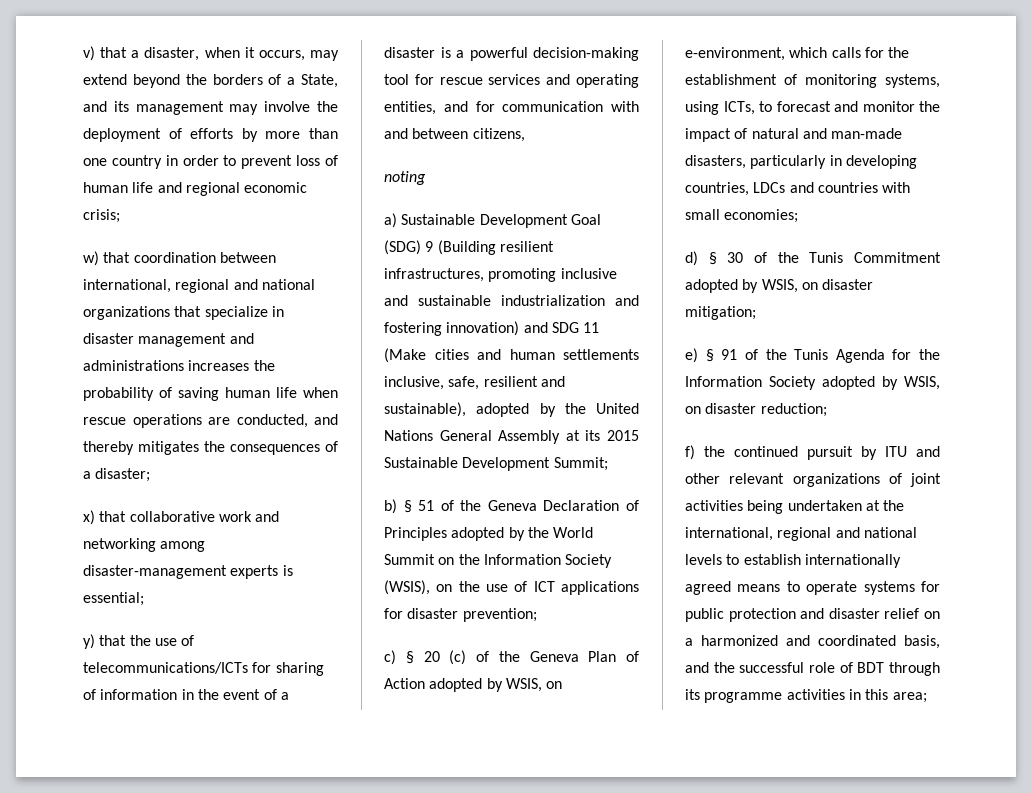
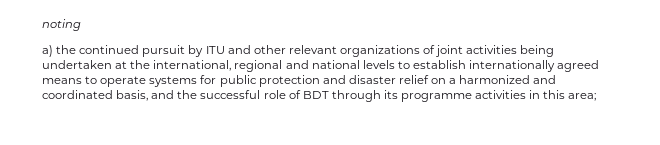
- v) that a disaster, when it occurs, may extend beyond the borders of a State, and its management may involve the deployment of efforts by more than one country in order to prevent loss of human life and regional economic crisis;
- w) that coordination between international, regional and national organizations that specialize in disaster management and administrations increases the probability of saving human life when rescue operations are conducted, and thereby mitigates the consequences of a disaster;
- x) that collaborative work and networking among disaster-management experts is essential;
- y) that the use of telecommunications/ICTs for sharing of information in the event of a disaster is a powerful decision-making tool for rescue services and operating entities, and for communication with and between citizens,
  noting
- a) Sustainable Development Goal (SDG) 9 (Building resilient infrastructures, promoting inclusive and sustainable industrialization and fostering innovation) and SDG 11 (Make cities and human settlements inclusive, safe, resilient and sustainable), adopted by the United Nations General Assembly at its 2015 Sustainable Development Summit;
- b) § 51 of the Geneva Declaration of Principles adopted by the World Summit on the Information Society (WSIS), on the use of ICT applications for disaster prevention;
- c) § 20 (c) of the Geneva Plan of Action adopted by WSIS, on e-environment, which calls for the establishment of monitoring systems, using ICTs, to forecast and monitor the impact of natural and man-made disasters, particularly in developing countries, LDCs and countries with small economies;
- d) § 30 of the Tunis Commitment adopted by WSIS, on disaster mitigation;
- e) § 91 of the Tunis Agenda for the Information Society adopted by WSIS, on disaster reduction;
- f) the continued pursuit by ITU and other relevant organizations of joint activities being undertaken at the international, regional and national levels to establish internationally agreed means to operate systems for public protection and disaster relief on a harmonized and coordinated basis, and the successful role of BDT through its programme activities in this area;
+ a) the continued pursuit by ITU and other relevant organizations of joint activities being undertaken at the international, regional and national levels to establish internationally agreed means to operate systems for public protection and disaster relief on a harmonized and coordinated basis, and the successful role of BDT through its programme activities in this area;

